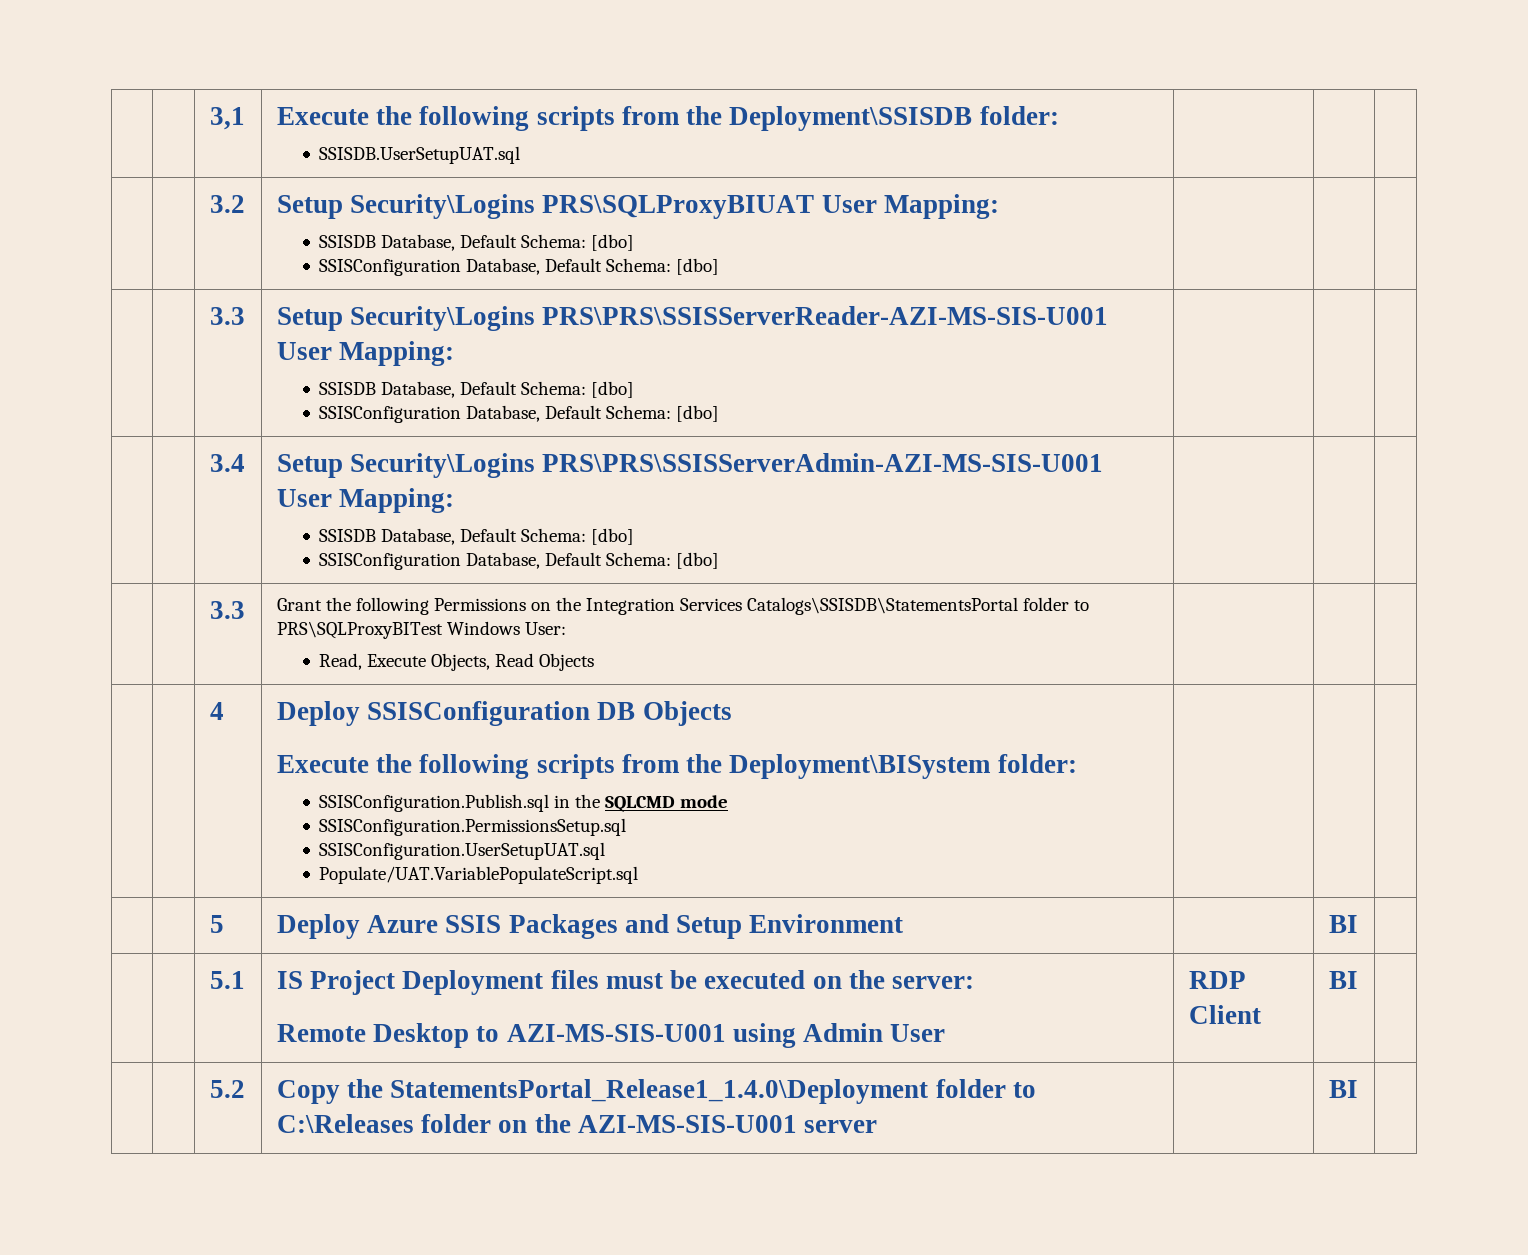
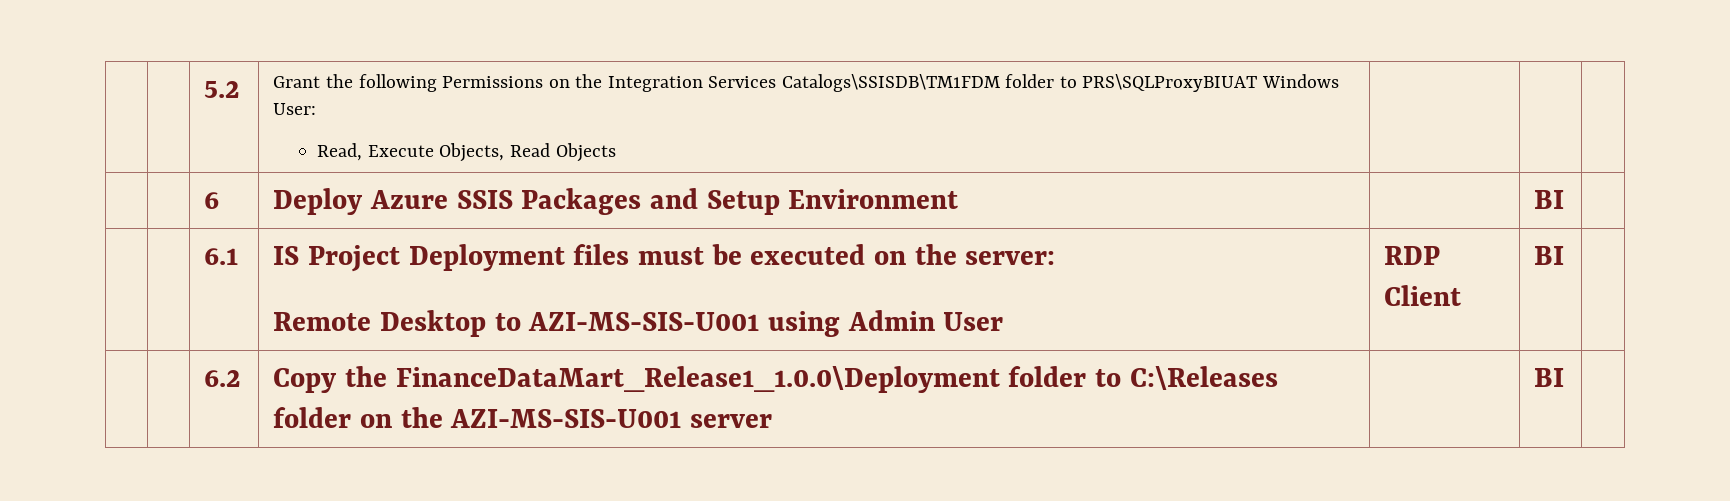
- | | 3,1 | Execute the following scripts from the Deployment\SSISDB folder:
- SSISDB.UserSetupUAT.sql | | |
- | | 3.2 | Setup Security\Logins PRS\SQLProxyBIUAT User Mapping:
- SSISDB Database, Default Schema: [dbo]
- SSISConfiguration Database, Default Schema: [dbo] | | |
- | | 3.3 | Setup Security\Logins PRS\PRS\SSISServerReader-AZI-MS-SIS-U001 User Mapping:
- SSISDB Database, Default Schema: [dbo]
- SSISConfiguration Database, Default Schema: [dbo] | | |
- | | 3.4 | Setup Security\Logins PRS\PRS\SSISServerAdmin-AZI-MS-SIS-U001 User Mapping:
- SSISDB Database, Default Schema: [dbo]
- SSISConfiguration Database, Default Schema: [dbo] | | |
- | | 3.3 | Grant the following Permissions on the Integration Services Catalogs\SSISDB\StatementsPortal folder to PRS\SQLProxyBITest Windows User:
+ | | 5.2 | Grant the following Permissions on the Integration Services Catalogs\SSISDB\TM1FDM folder to PRS\SQLProxyBIUAT Windows User:
- | | 4 | Deploy SSISConfiguration DB Objects
- Execute the following scripts from the Deployment\BISystem folder:
- SSISConfiguration.Publish.sql in the SQLCMD mode
- SSISConfiguration.PermissionsSetup.sql
- SSISConfiguration.UserSetupUAT.sql
- Populate/UAT.VariablePopulateScript.sql | | |
- | | 5 | Deploy Azure SSIS Packages and Setup Environment | | BI |
+ | | 6 | Deploy Azure SSIS Packages and Setup Environment | | BI |
- | | 5.1 | IS Project Deployment files must be executed on the server:
+ | | 6.1 | IS Project Deployment files must be executed on the server:
- | | 5.2 | Copy the StatementsPortal_Release1_1.4.0\Deployment folder to C:\Releases folder on the AZI-MS-SIS-U001 server | | BI |
+ | | 6.2 | Copy the FinanceDataMart_Release1_1.0.0\Deployment folder to C:\Releases folder on the AZI-MS-SIS-U001 server | | BI |

